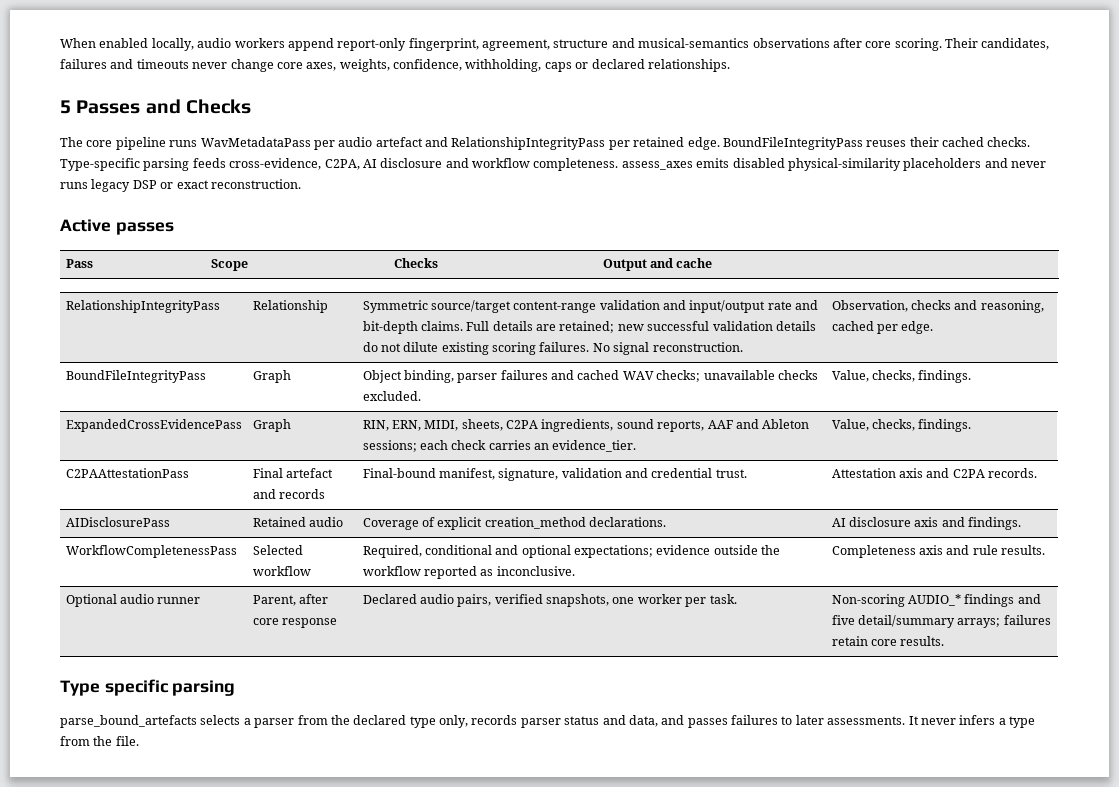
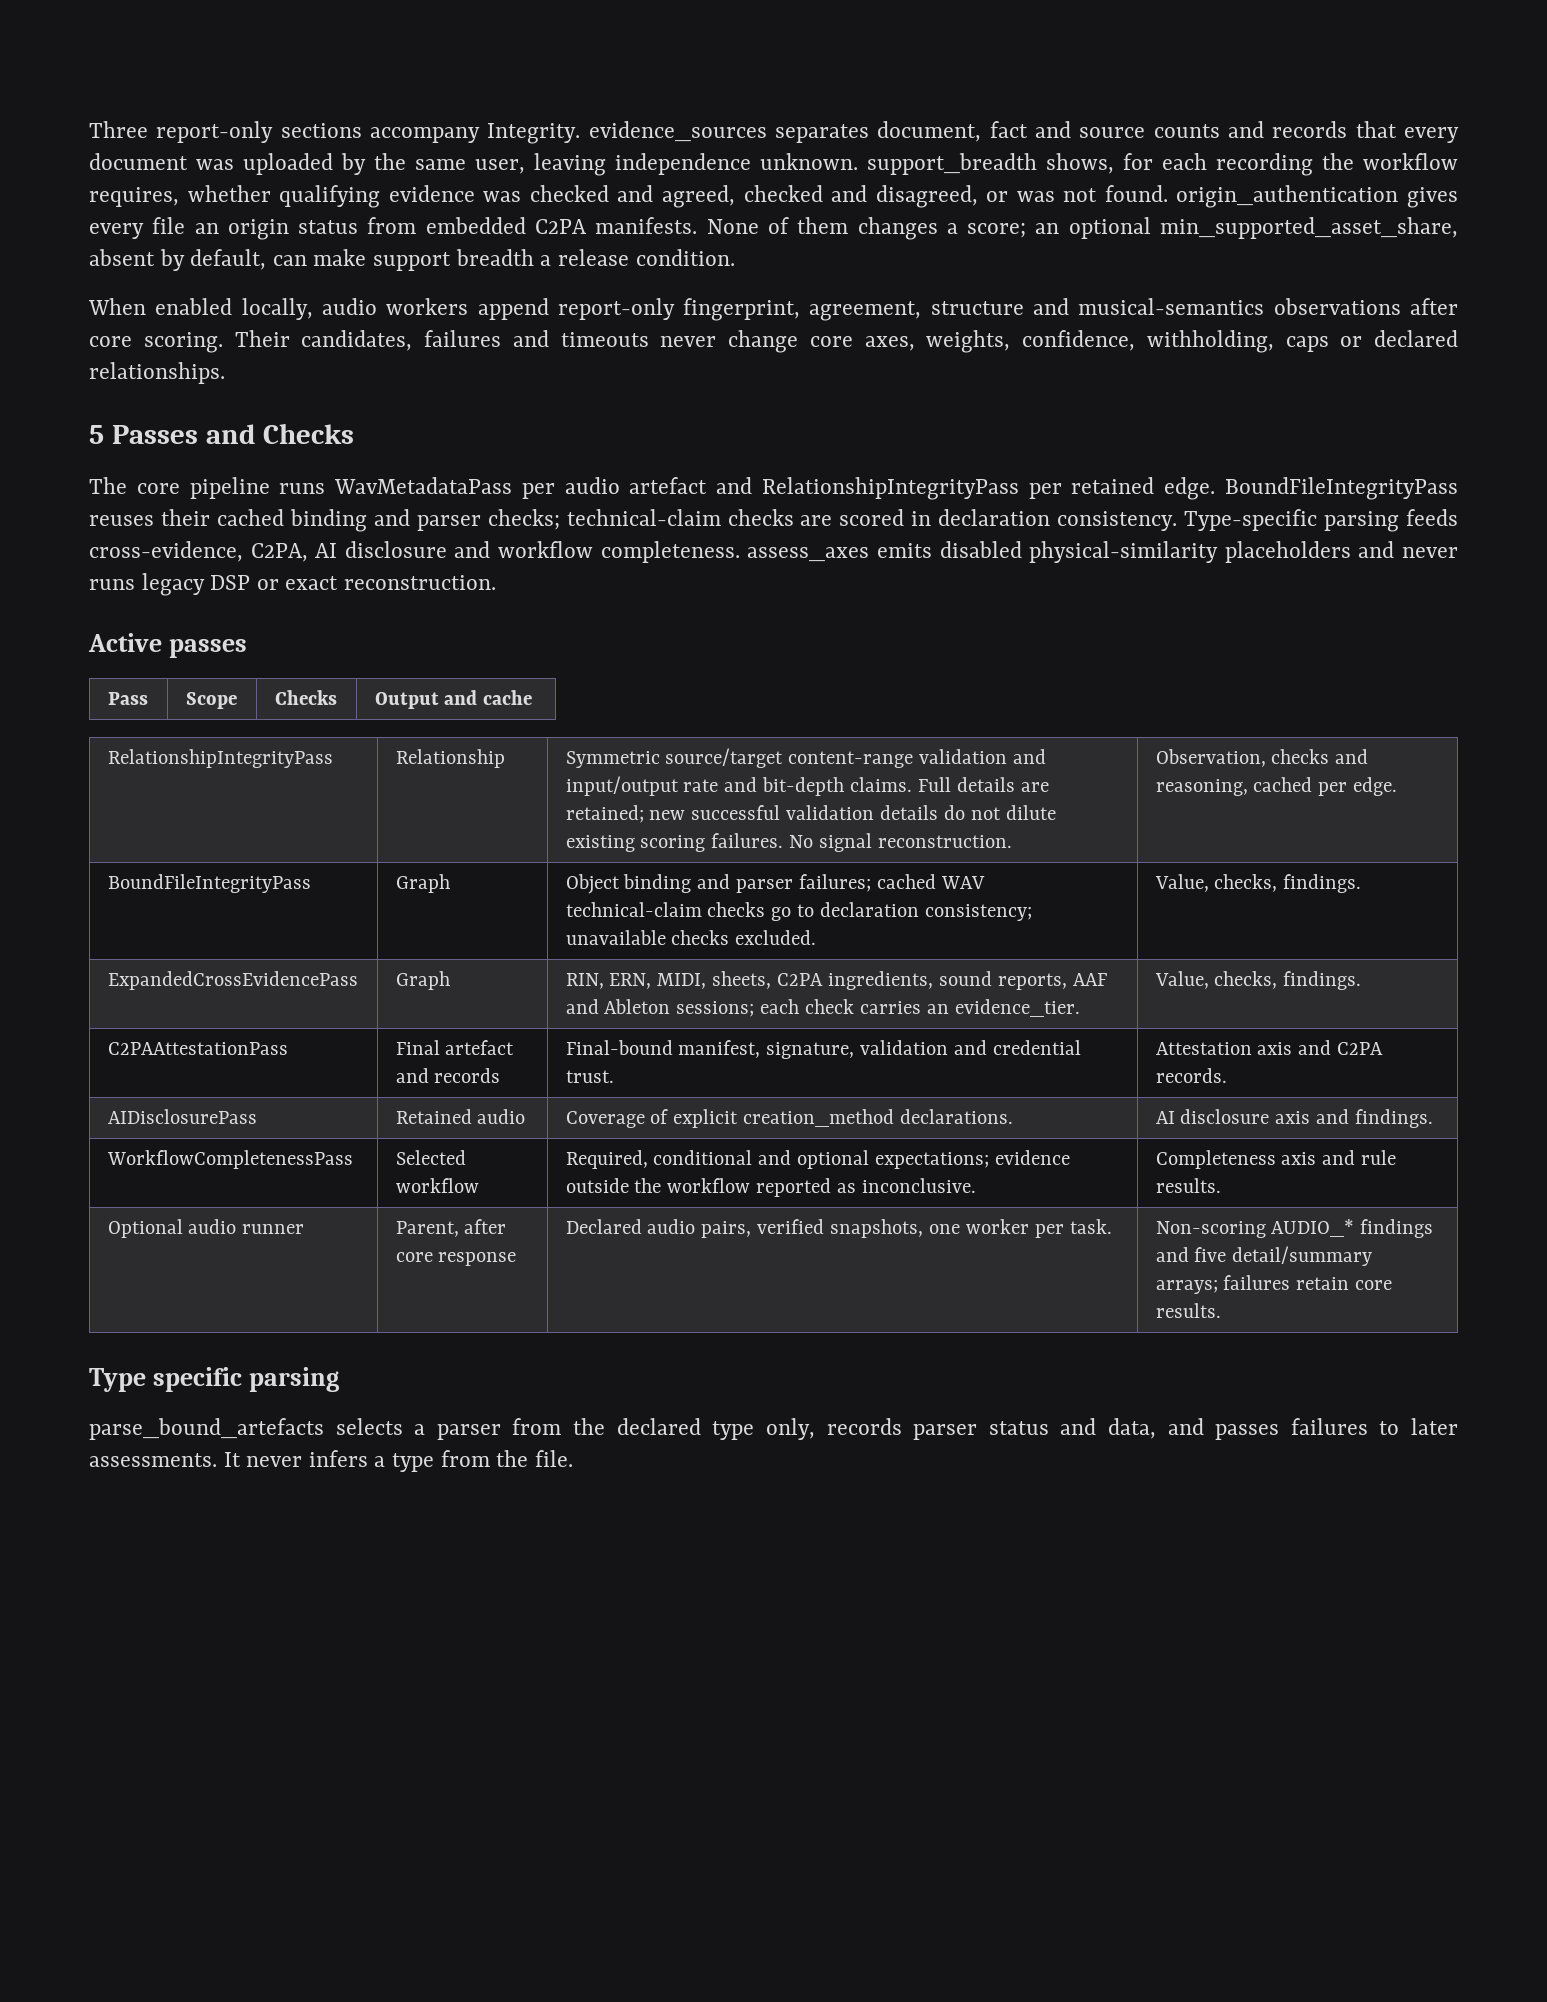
+ Three report-only sections accompany Integrity. evidence_sources separates document, fact and source counts and records that every document was uploaded by the same user, leaving independence unknown. support_breadth shows, for each recording the workflow requires, whether qualifying evidence was checked and agreed, checked and disagreed, or was not found. origin_authentication gives every file an origin status from embedded C2PA manifests. None of them changes a score; an optional min_supported_asset_share, absent by default, can make support breadth a release condition.
- BoundFileIntegrityPass reuses their cached checks.
+ BoundFileIntegrityPass reuses their cached binding and parser checks; technical-claim checks are scored in declaration consistency.
- BoundFileIntegrityPass | Graph | Object binding, parser failures and cached WAV checks; unavailable checks excluded. | Value, checks, findings.
+ BoundFileIntegrityPass | Graph | Object binding and parser failures; cached WAV technical-claim checks go to declaration consistency; unavailable checks excluded. | Value, checks, findings.

